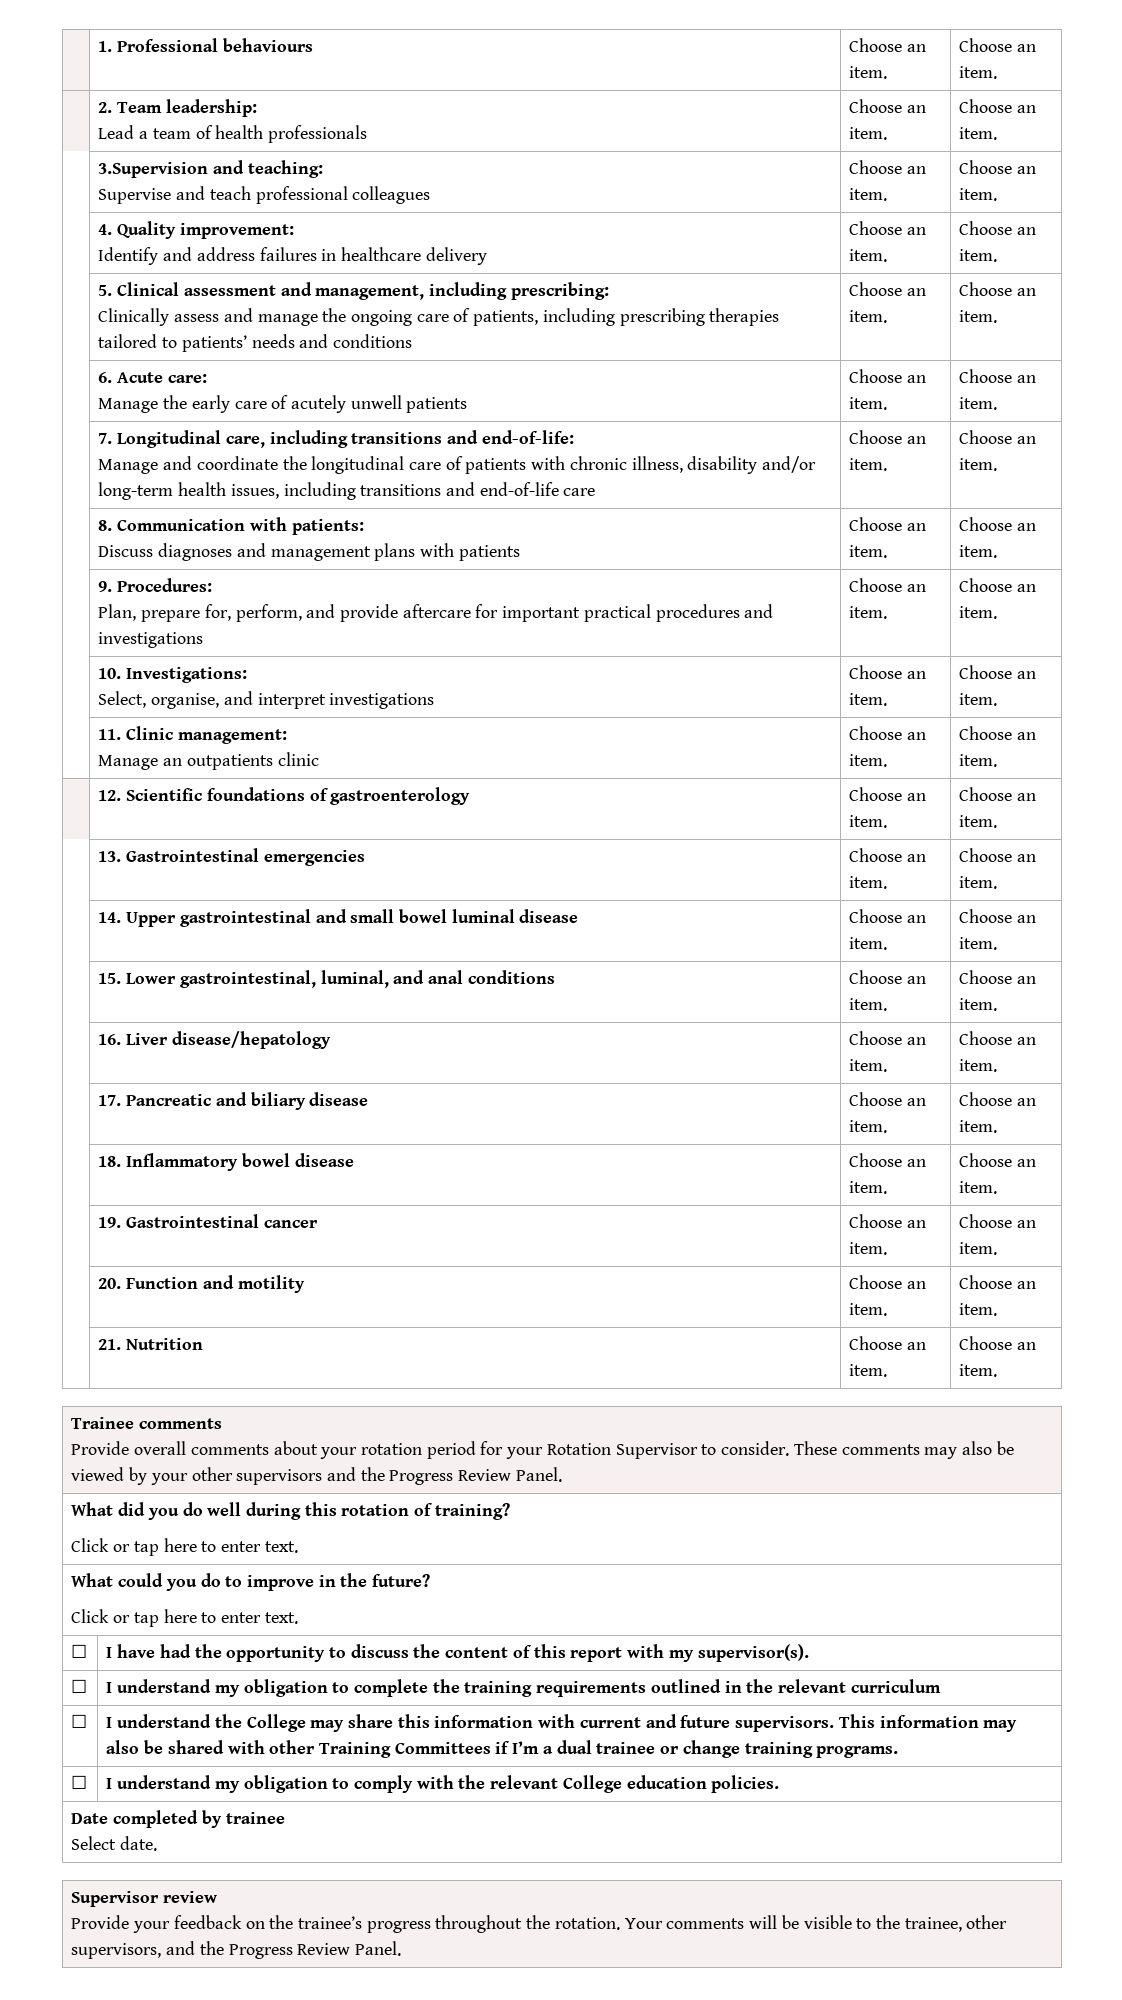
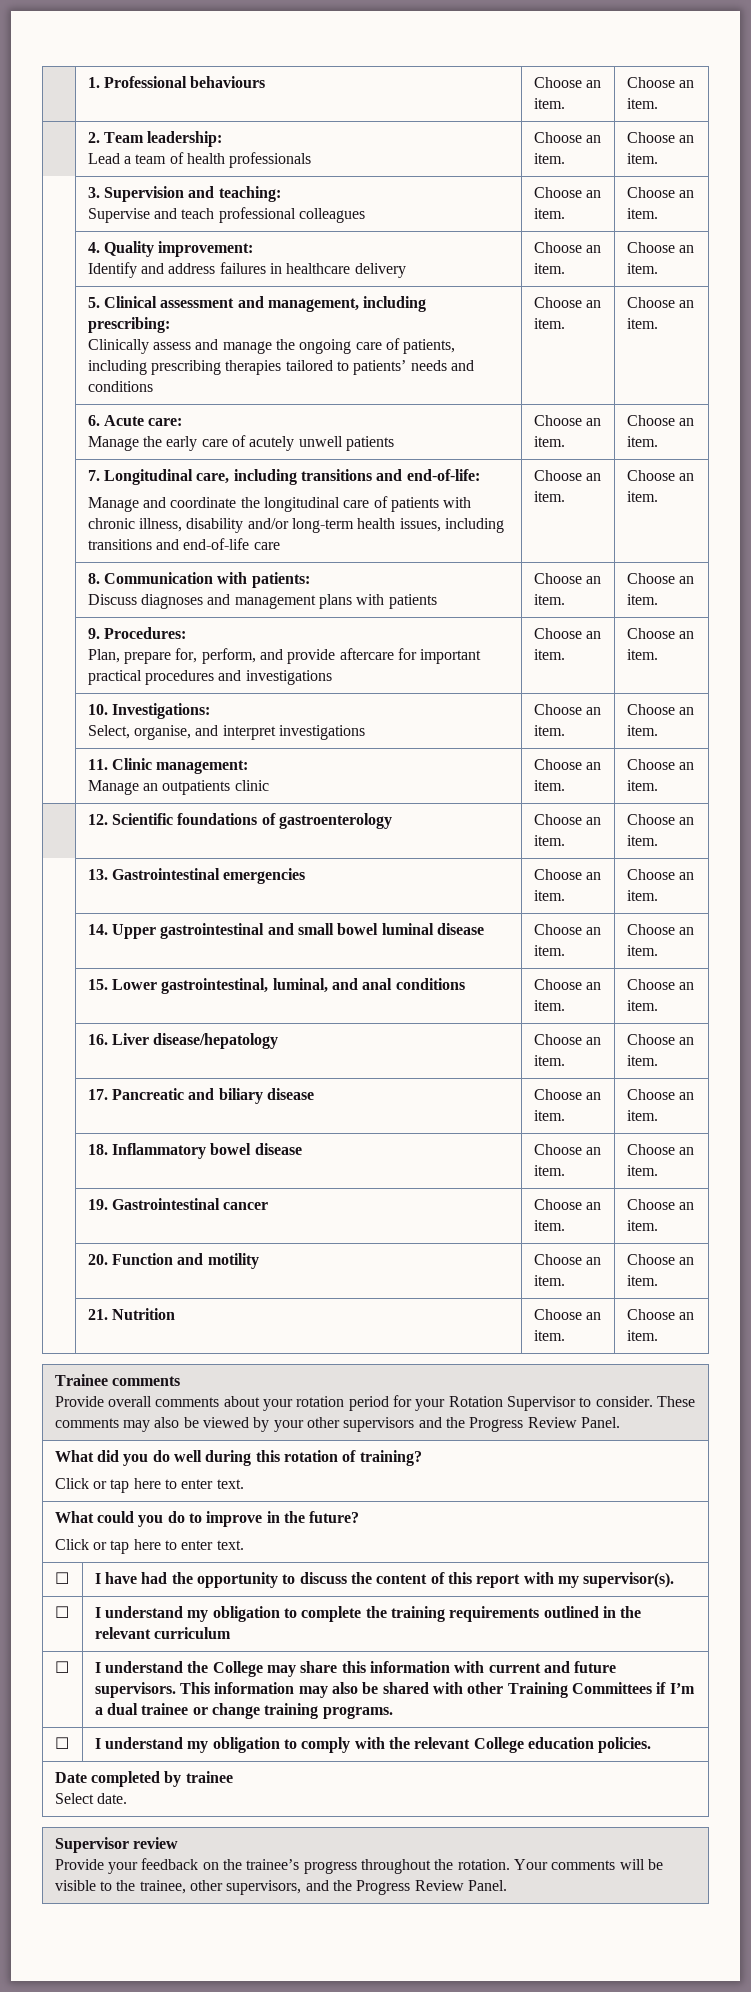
- | 3.Supervision and teaching:
+ | 3. Supervision and teaching:

